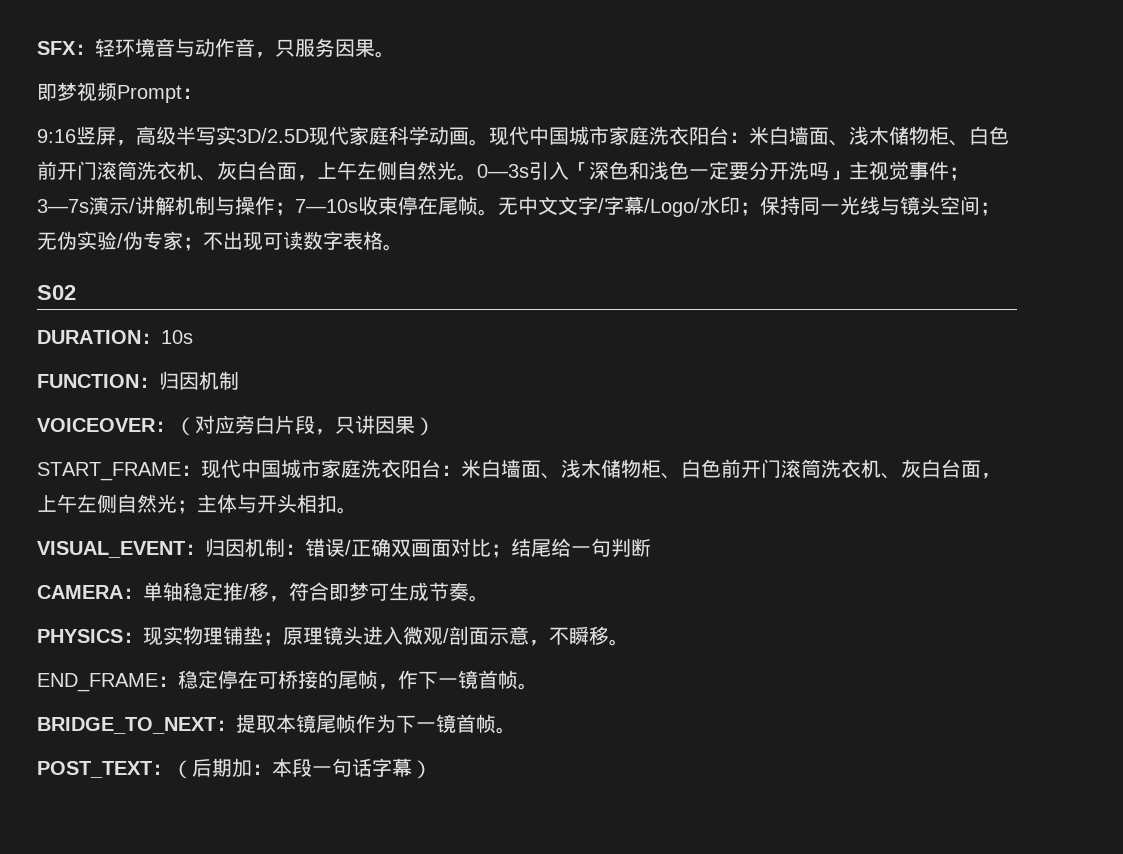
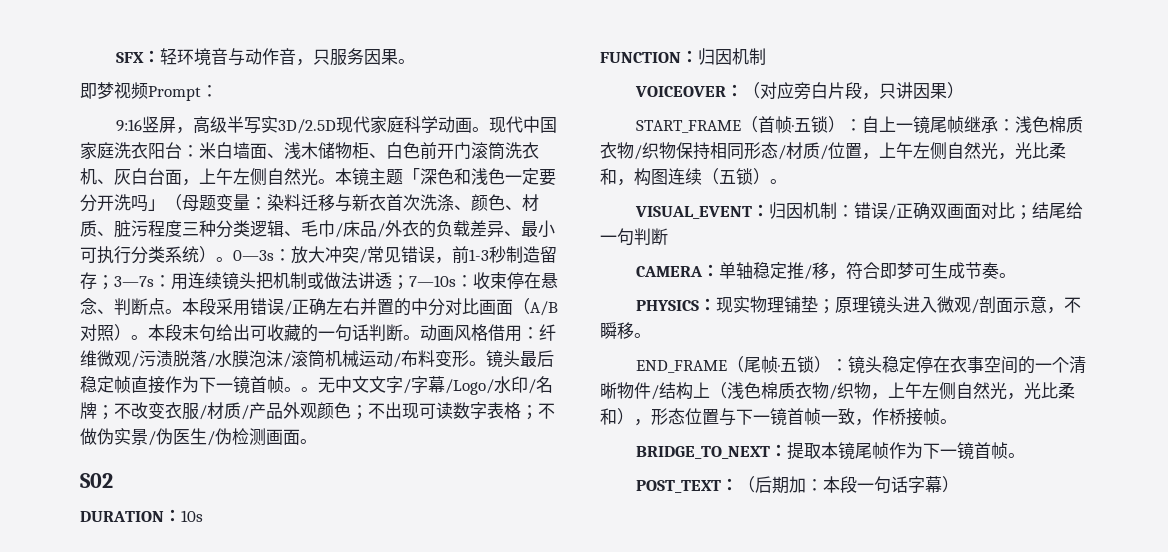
- 现代中国城市家庭洗衣阳台：米白墙面、浅木储物柜、白色前开门滚筒洗衣机、灰白台面，上午左侧自然光。
+ 现代中国家庭洗衣阳台：米白墙面、浅木储物柜、白色前开门滚筒洗衣机、灰白台面，上午左侧自然光。
- 0—3s引入「深色和浅色一定要分开洗吗」主视觉事件；3—7s演示/讲解机制与操作；7—10s收束停在尾帧。
+ 本镜主题「深色和浅色一定要分开洗吗」（母题变量：染料迁移与新衣首次洗涤、颜色、材质、脏污程度三种分类逻辑、毛巾/床品/外衣的负载差异、最小可执行分类系统）。0—3s：放大冲突/常见错误，前1-3秒制造留存；3—7s：用连续镜头把机制或做法讲透；7—10s：收束停在悬念、判断点。本段采用错误/正确左右并置的中分对比画面（A/B对照）。本段末句给出可收藏的一句话判断。动画风格借用：纤维微观/污渍脱落/水膜泡沫/滚筒机械运动/布料变形。镜头最后稳定帧直接作为下一镜首帧。。
- 无中文文字/字幕/Logo/水印；保持同一光线与镜头空间；无伪实验/伪专家；不出现可读数字表格。
+ 无中文文字/字幕/Logo/水印/名牌；不改变衣服/材质/产品外观颜色；不出现可读数字表格；不做伪实景/伪医生/伪检测画面。
- START_FRAME：现代中国城市家庭洗衣阳台：米白墙面、浅木储物柜、白色前开门滚筒洗衣机、灰白台面，上午左侧自然光；主体与开头相扣。
+ START_FRAME（首帧·五锁）：自上一镜尾帧继承：浅色棉质衣物/织物保持相同形态/材质/位置，上午左侧自然光，光比柔和，构图连续（五锁）。
- END_FRAME：稳定停在可桥接的尾帧，作下一镜首帧。
+ END_FRAME（尾帧·五锁）：镜头稳定停在衣事空间的一个清晰物件/结构上（浅色棉质衣物/织物，上午左侧自然光，光比柔和），形态位置与下一镜首帧一致，作桥接帧。

